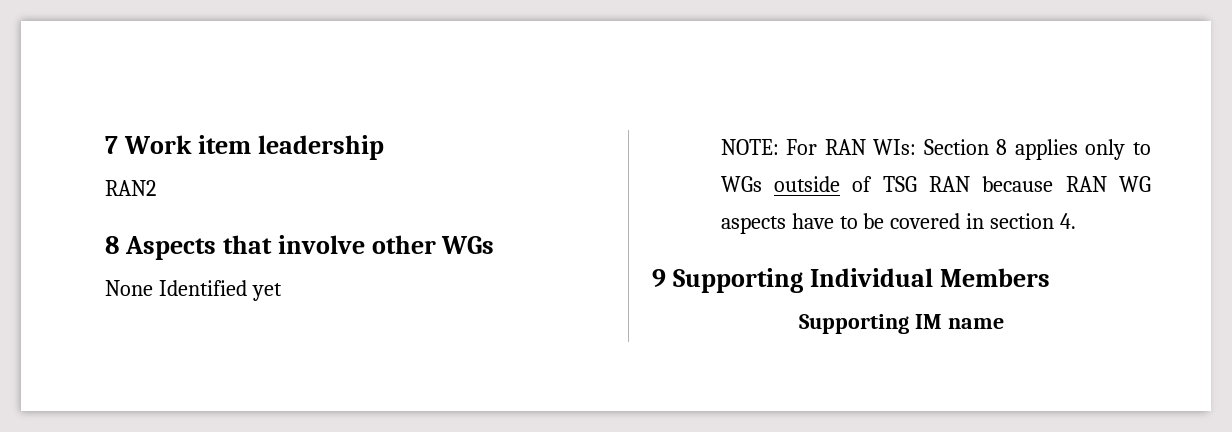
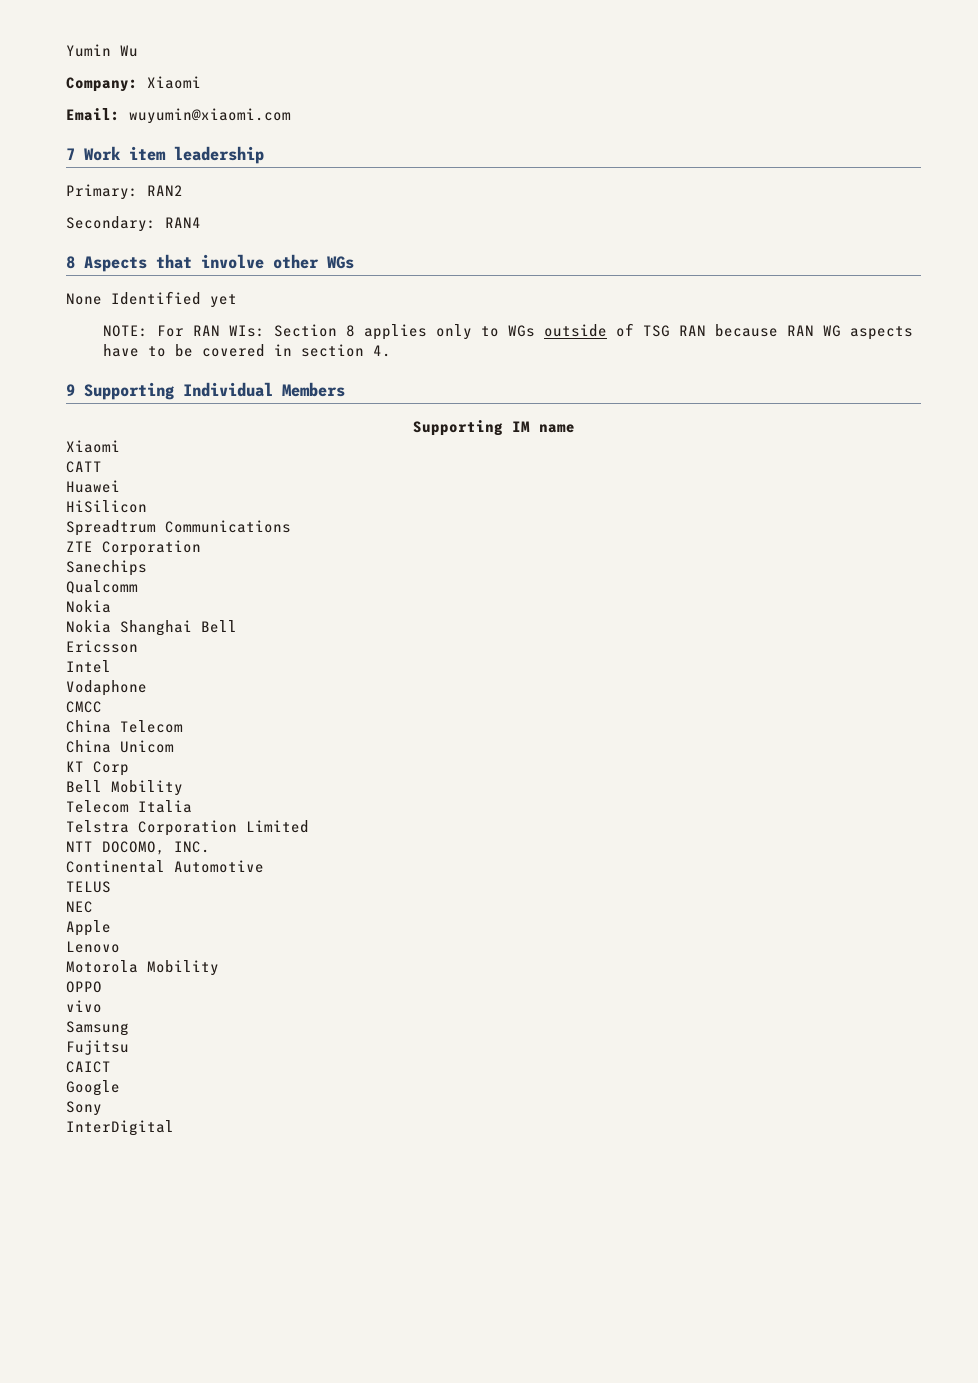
+ Yumin Wu
+ Company: Xiaomi
+ Email: wuyumin@xiaomi.com
- RAN2
+ Primary: RAN2
+ Secondary: RAN4
  Supporting IM name
+ Xiaomi
+ CATT
+ Huawei
+ HiSilicon
+ Spreadtrum Communications
+ ZTE Corporation
+ Sanechips
+ Qualcomm
+ Nokia
+ Nokia Shanghai Bell
+ Ericsson
+ Intel
+ Vodaphone
+ CMCC
+ China Telecom
+ China Unicom
+ KT Corp
+ Bell Mobility
+ Telecom Italia
+ Telstra Corporation Limited
+ NTT DOCOMO, INC.
+ Continental Automotive
+ TELUS
+ NEC
+ Apple
+ Lenovo
+ Motorola Mobility
+ OPPO
+ vivo
+ Samsung
+ Fujitsu
+ CAICT
+ Google
+ Sony
+ InterDigital

